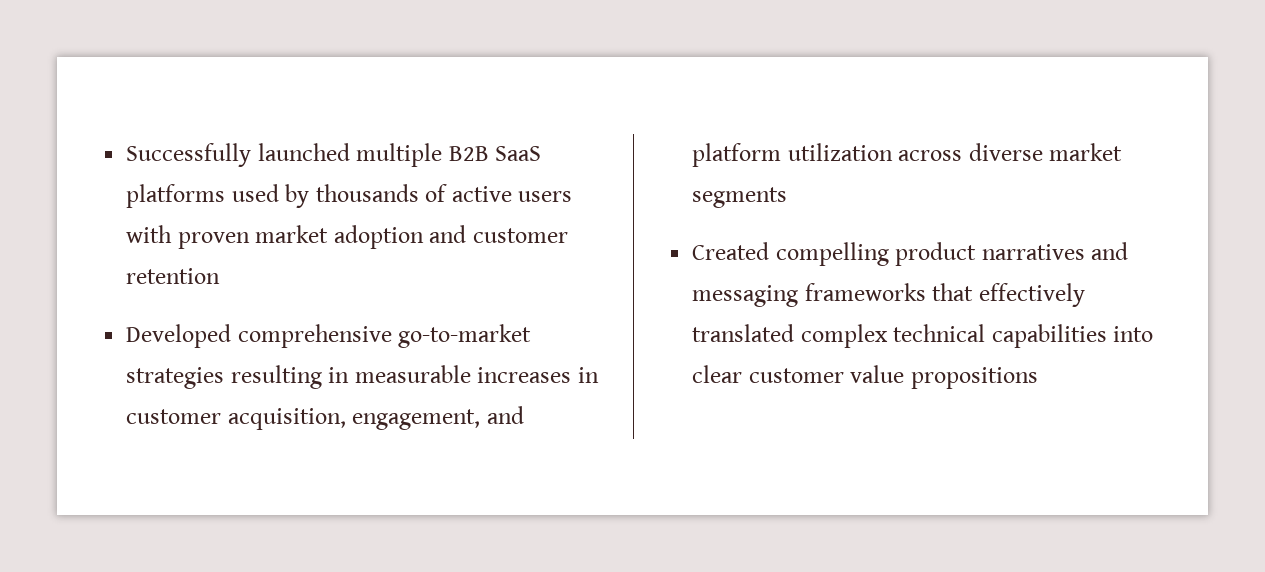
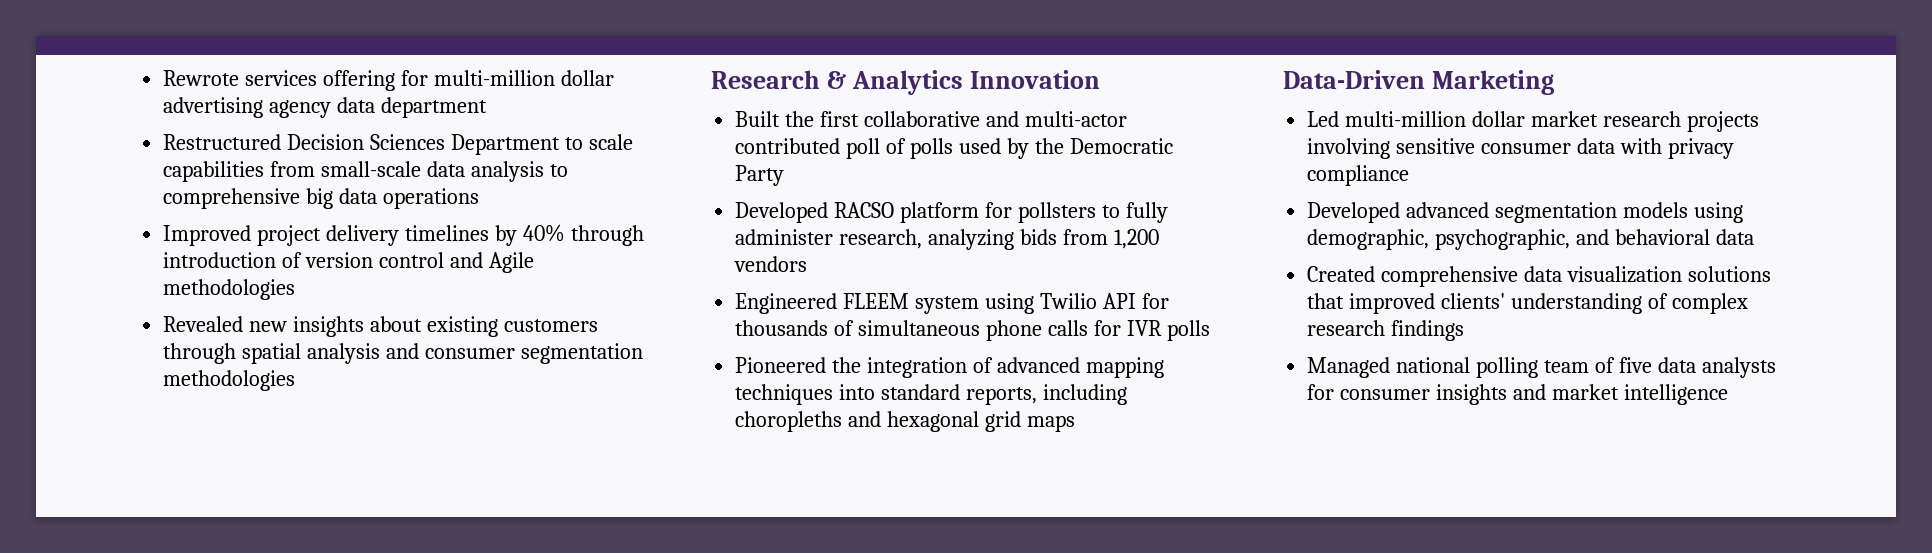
- Successfully launched multiple B2B SaaS platforms used by thousands of active users with proven market adoption and customer retention
- Developed comprehensive go-to-market strategies resulting in measurable increases in customer acquisition, engagement, and platform utilization across diverse market segments
- Created compelling product narratives and messaging frameworks that effectively translated complex technical capabilities into clear customer value propositions
+ Rewrote services offering for multi-million dollar advertising agency data department
+ Restructured Decision Sciences Department to scale capabilities from small-scale data analysis to comprehensive big data operations
+ Improved project delivery timelines by 40% through introduction of version control and Agile methodologies
+ Revealed new insights about existing customers through spatial analysis and consumer segmentation methodologies
+ Research & Analytics Innovation
+ Built the first collaborative and multi-actor contributed poll of polls used by the Democratic Party
+ Developed RACSO platform for pollsters to fully administer research, analyzing bids from 1,200 vendors
+ Engineered FLEEM system using Twilio API for thousands of simultaneous phone calls for IVR polls
+ Pioneered the integration of advanced mapping techniques into standard reports, including choropleths and hexagonal grid maps
+ Data-Driven Marketing
+ Led multi-million dollar market research projects involving sensitive consumer data with privacy compliance
+ Developed advanced segmentation models using demographic, psychographic, and behavioral data
+ Created comprehensive data visualization solutions that improved clients' understanding of complex research findings
+ Managed national polling team of five data analysts for consumer insights and market intelligence

